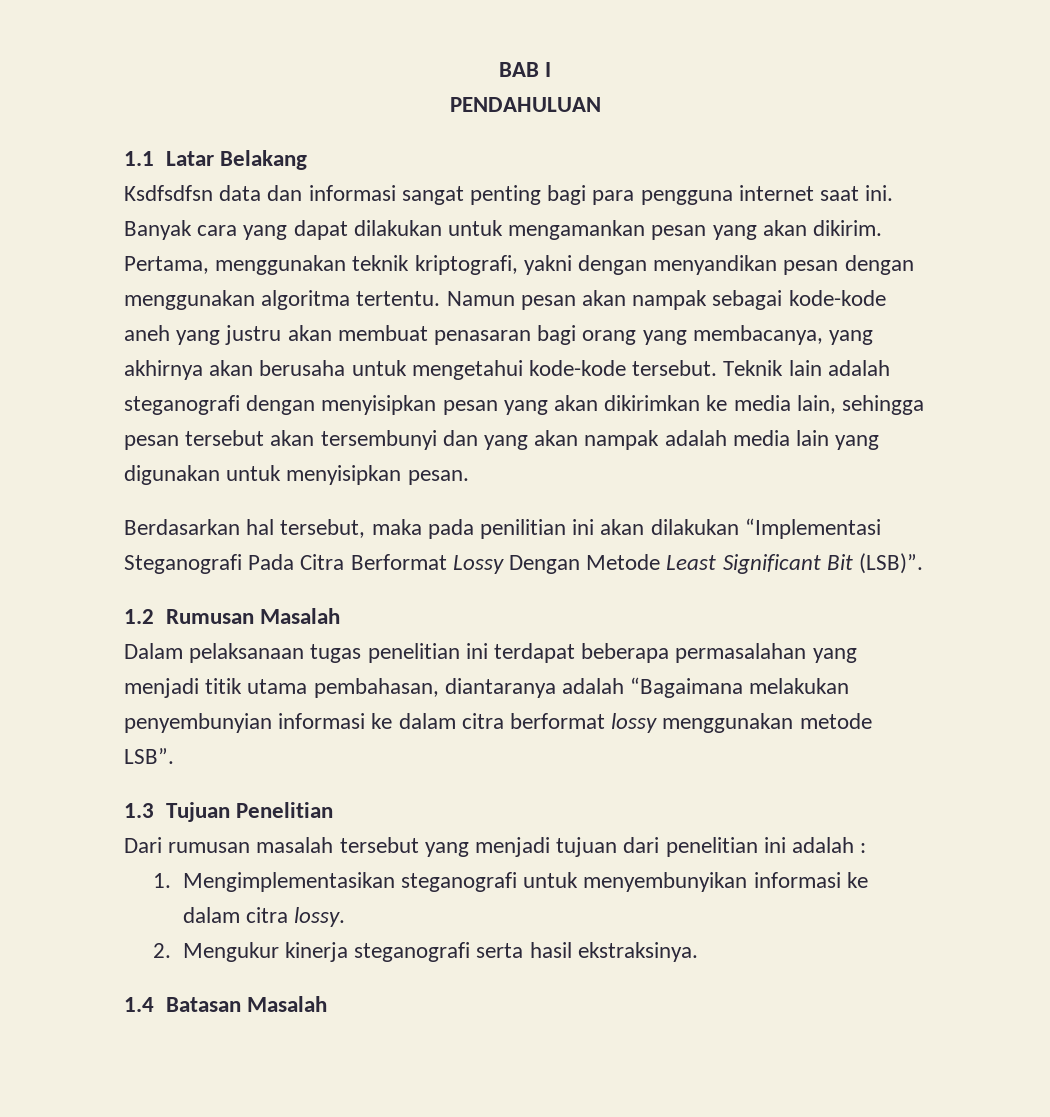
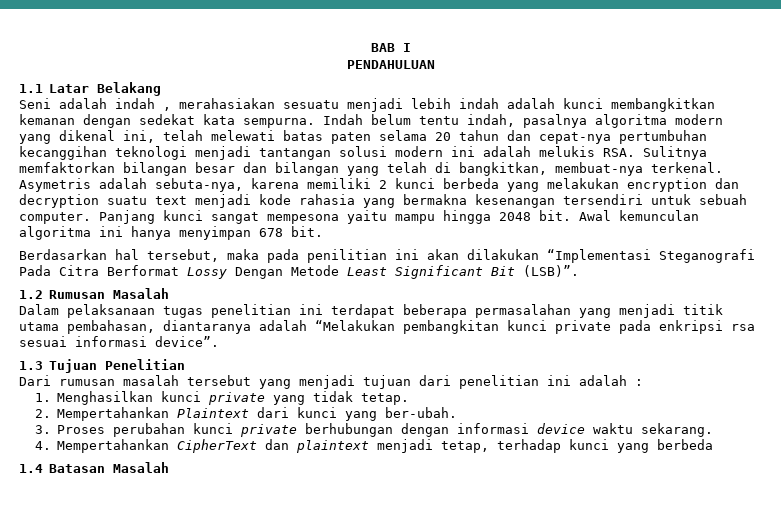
- Ksdfsdfsn data dan informasi sangat penting bagi para pengguna internet saat ini. Banyak cara yang dapat dilakukan untuk mengamankan pesan yang akan dikirim. Pertama, menggunakan teknik kriptografi, yakni dengan menyandikan pesan dengan menggunakan algoritma tertentu. Namun pesan akan nampak sebagai kode-kode aneh yang justru akan membuat penasaran bagi orang yang membacanya, yang akhirnya akan berusaha untuk mengetahui kode-kode tersebut. Teknik lain adalah steganografi dengan menyisipkan pesan yang akan dikirimkan ke media lain, sehingga pesan tersebut akan tersembunyi dan yang akan nampak adalah media lain yang digunakan untuk menyisipkan pesan.
+ Seni adalah indah , merahasiakan sesuatu menjadi lebih indah adalah kunci membangkitkan kemanan dengan sedekat kata sempurna. Indah belum tentu indah, pasalnya algoritma modern yang dikenal ini, telah melewati batas paten selama 20 tahun dan cepat-nya pertumbuhan kecanggihan teknologi menjadi tantangan solusi modern ini adalah melukis RSA. Sulitnya memfaktorkan bilangan besar dan bilangan yang telah di bangkitkan, membuat-nya terkenal. Asymetris adalah sebuta-nya, karena memiliki 2 kunci berbeda yang melakukan encryption dan decryption suatu text menjadi kode rahasia yang bermakna kesenangan tersendiri untuk sebuah computer. Panjang kunci sangat mempesona yaitu mampu hingga 2048 bit. Awal kemunculan algoritma ini hanya menyimpan 678 bit.
- Dalam pelaksanaan tugas penelitian ini terdapat beberapa permasalahan yang menjadi titik utama pembahasan, diantaranya adalah “Bagaimana melakukan penyembunyian informasi ke dalam citra berformat lossy menggunakan metode LSB”.
+ Dalam pelaksanaan tugas penelitian ini terdapat beberapa permasalahan yang menjadi titik utama pembahasan, diantaranya adalah “Melakukan pembangkitan kunci private pada enkripsi rsa sesuai informasi device”.
- 1. Mengimplementasikan steganografi untuk menyembunyikan informasi ke dalam citra lossy.
- 2. Mengukur kinerja steganografi serta hasil ekstraksinya.
+ 1. Menghasilkan kunci private yang tidak tetap.
+ 2. Mempertahankan Plaintext dari kunci yang ber-ubah.
+ 3. Proses perubahan kunci private berhubungan dengan informasi device waktu sekarang.
+ 4. Mempertahankan CipherText dan plaintext menjadi tetap, terhadap kunci yang berbeda

